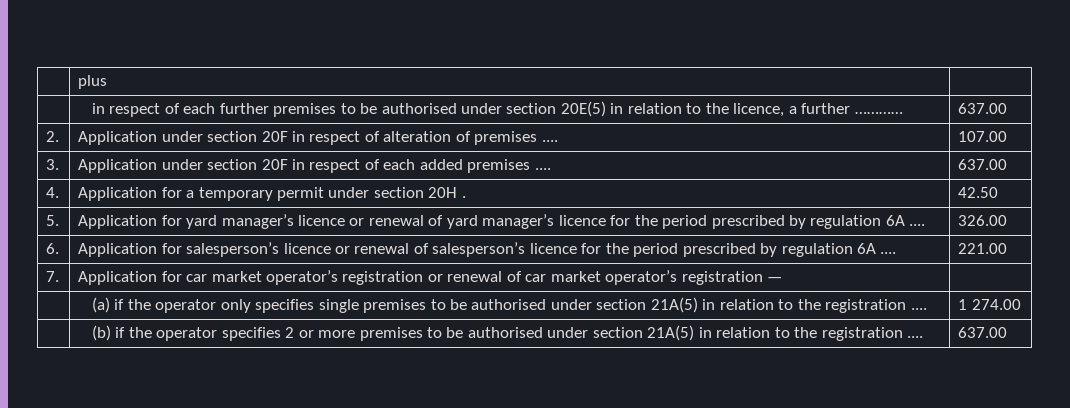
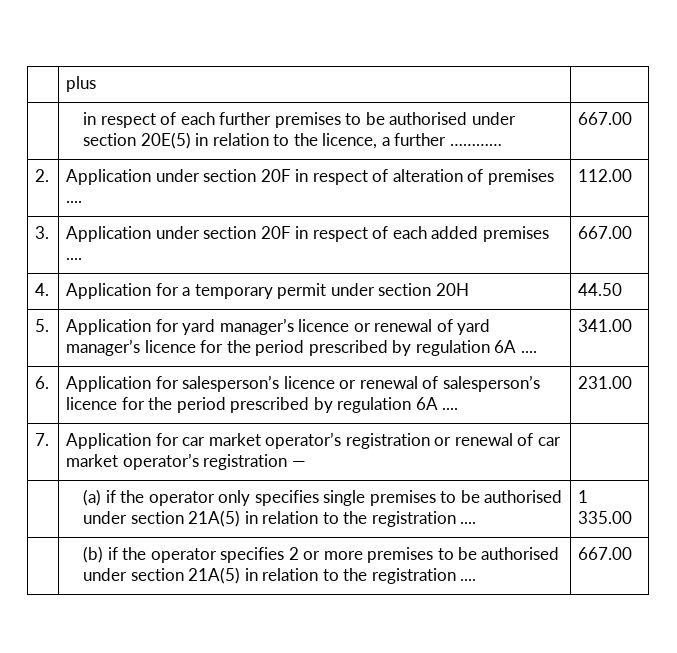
- | in respect of each further premises to be authorised under section 20E(5) in relation to the licence, a further ………… | 637.00
+ | in respect of each further premises to be authorised under section 20E(5) in relation to the licence, a further ………… | 667.00
- 2. | Application under section 20F in respect of alteration of premises .... | 107.00
+ 2. | Application under section 20F in respect of alteration of premises .... | 112.00
- 3. | Application under section 20F in respect of each added premises .... | 637.00
+ 3. | Application under section 20F in respect of each added premises .... | 667.00
- 4. | Application for a temporary permit under section 20H . | 42.50
+ 4. | Application for a temporary permit under section 20H | 44.50
- 5. | Application for yard manager’s licence or renewal of yard manager’s licence for the period prescribed by regulation 6A .... | 326.00
+ 5. | Application for yard manager’s licence or renewal of yard manager’s licence for the period prescribed by regulation 6A .... | 341.00
- 6. | Application for salesperson’s licence or renewal of salesperson’s licence for the period prescribed by regulation 6A .... | 221.00
+ 6. | Application for salesperson’s licence or renewal of salesperson’s licence for the period prescribed by regulation 6A .... | 231.00
- | (a) if the operator only specifies single premises to be authorised under section 21A(5) in relation to the registration .... | 1 274.00
+ | (a) if the operator only specifies single premises to be authorised under section 21A(5) in relation to the registration .... | 1 335.00
- | (b) if the operator specifies 2 or more premises to be authorised under section 21A(5) in relation to the registration .... | 637.00
+ | (b) if the operator specifies 2 or more premises to be authorised under section 21A(5) in relation to the registration .... | 667.00

